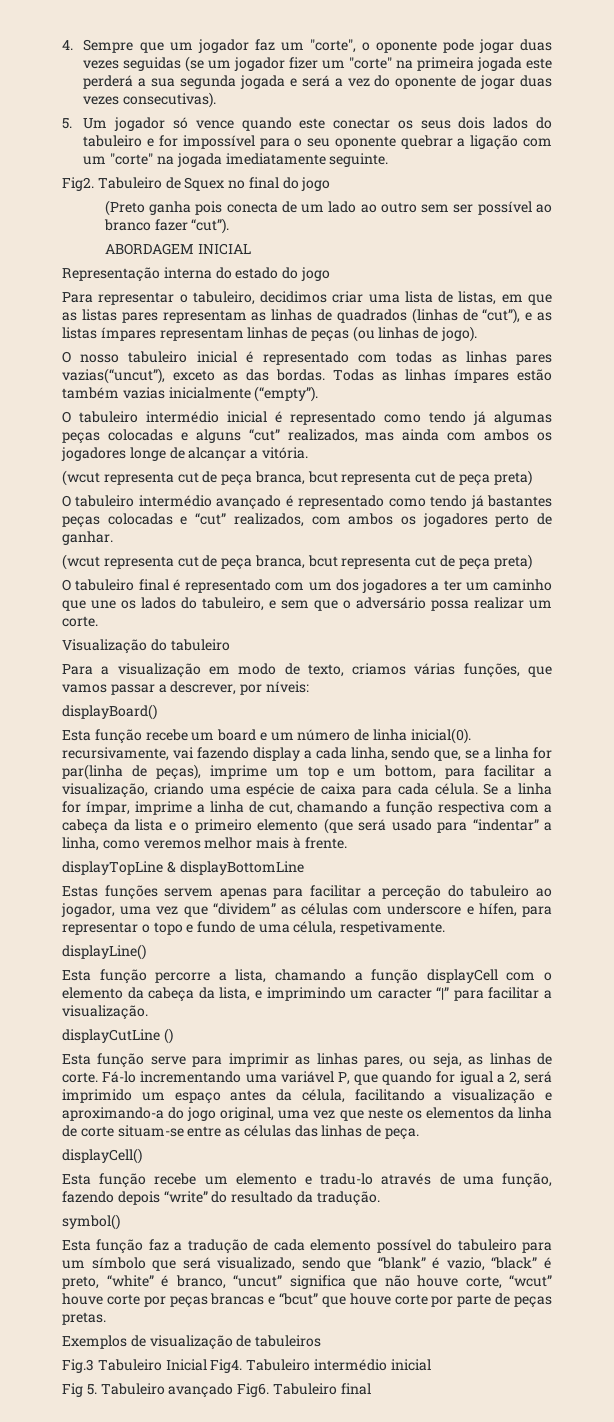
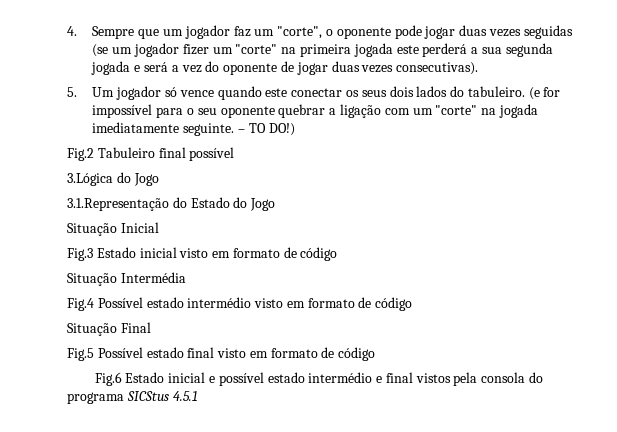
- 5. Um jogador só vence quando este conectar os seus dois lados do tabuleiro e for impossível para o seu oponente quebrar a ligação com um "corte" na jogada imediatamente seguinte.
- Fig2. Tabuleiro de Squex no final do jogo
- (Preto ganha pois conecta de um lado ao outro sem ser possível ao branco fazer “cut”).
- ABORDAGEM INICIAL
- Representação interna do estado do jogo
- Para representar o tabuleiro, decidimos criar uma lista de listas, em que as listas pares representam as linhas de quadrados (linhas de “cut”), e as listas ímpares representam linhas de peças (ou linhas de jogo).
- O nosso tabuleiro inicial é representado com todas as linhas pares vazias(“uncut”), exceto as das bordas. Todas as linhas ímpares estão também vazias inicialmente (“empty”).
- O tabuleiro intermédio inicial é representado como tendo já algumas peças colocadas e alguns “cut” realizados, mas ainda com ambos os jogadores longe de alcançar a vitória.
- (wcut representa cut de peça branca, bcut representa cut de peça preta)
- O tabuleiro intermédio avançado é representado como tendo já bastantes peças colocadas e “cut” realizados, com ambos os jogadores perto de ganhar.
- (wcut representa cut de peça branca, bcut representa cut de peça preta)
- O tabuleiro final é representado com um dos jogadores a ter um caminho que une os lados do tabuleiro, e sem que o adversário possa realizar um corte.
- Visualização do tabuleiro
- Para a visualização em modo de texto, criamos várias funções, que vamos passar a descrever, por níveis:
- displayBoard()
- Esta função recebe um board e um número de linha inicial(0). recursivamente, vai fazendo display a cada linha, sendo que, se a linha for par(linha de peças), imprime um top e um bottom, para facilitar a visualização, criando uma espécie de caixa para cada célula. Se a linha for ímpar, imprime a linha de cut, chamando a função respectiva com a cabeça da lista e o primeiro elemento (que será usado para “indentar” a linha, como veremos melhor mais à frente.
- displayTopLine & displayBottomLine
- Estas funções servem apenas para facilitar a perceção do tabuleiro ao jogador, uma vez que “dividem” as células com underscore e hífen, para representar o topo e fundo de uma célula, respetivamente.
- displayLine()
- Esta função percorre a lista, chamando a função displayCell com o elemento da cabeça da lista, e imprimindo um caracter “|” para facilitar a visualização.
- displayCutLine ()
- Esta função serve para imprimir as linhas pares, ou seja, as linhas de corte. Fá-lo incrementando uma variável P, que quando for igual a 2, será imprimido um espaço antes da célula, facilitando a visualização e aproximando-a do jogo original, uma vez que neste os elementos da linha de corte situam-se entre as células das linhas de peça.
- displayCell()
- Esta função recebe um elemento e tradu-lo através de uma função, fazendo depois “write” do resultado da tradução.
- symbol()
- Esta função faz a tradução de cada elemento possível do tabuleiro para um símbolo que será visualizado, sendo que “blank” é vazio, “black” é preto, “white” é branco, “uncut” significa que não houve corte, “wcut” houve corte por peças brancas e “bcut” que houve corte por parte de peças pretas.
- Exemplos de visualização de tabuleiros
- Fig.3 Tabuleiro Inicial Fig4. Tabuleiro intermédio inicial
- Fig 5. Tabuleiro avançado Fig6. Tabuleiro final
+ 5. Um jogador só vence quando este conectar os seus dois lados do tabuleiro. (e for impossível para o seu oponente quebrar a ligação com um "corte" na jogada imediatamente seguinte. – TO DO!)
+ Fig.2 Tabuleiro final possível
+ 3.Lógica do Jogo
+ 3.1.Representação do Estado do Jogo
+ Situação Inicial
+ Fig.3 Estado inicial visto em formato de código
+ Situação Intermédia
+ Fig.4 Possível estado intermédio visto em formato de código
+ Situação Final
+ Fig.5 Possível estado final visto em formato de código
+ Fig.6 Estado inicial e possível estado intermédio e final vistos pela consola do programa SICStus 4.5.1

